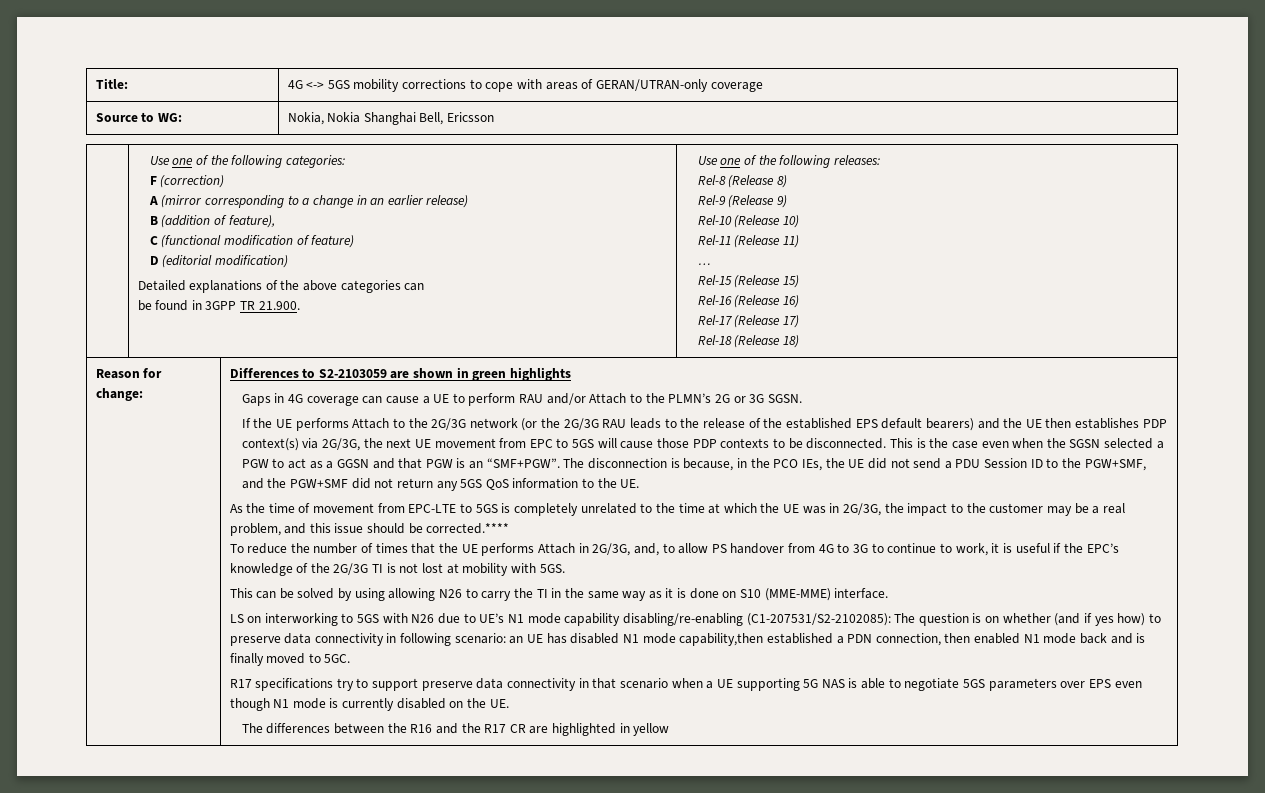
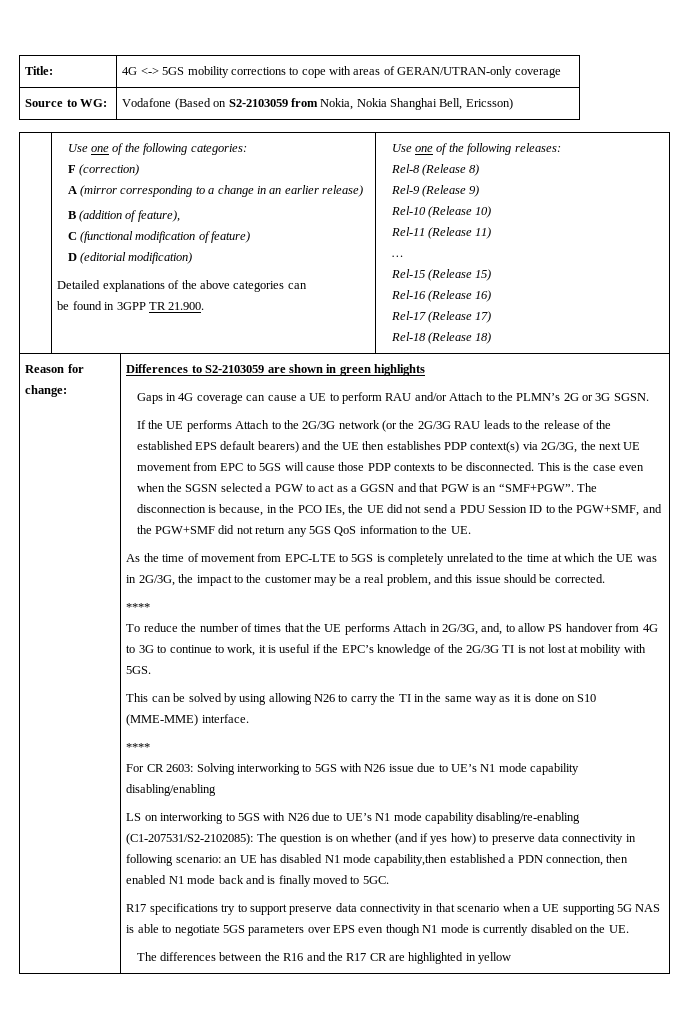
- Source to WG: | Nokia, Nokia Shanghai Bell, Ericsson
+ Source to WG: | Vodafone (Based on S2-2103059 from Nokia, Nokia Shanghai Bell, Ericsson)
- As the time of movement from EPC-LTE to 5GS is completely unrelated to the time at which the UE was in 2G/3G, the impact to the customer may be a real problem, and this issue should be corrected.****
+ As the time of movement from EPC-LTE to 5GS is completely unrelated to the time at which the UE was in 2G/3G, the impact to the customer may be a real problem, and this issue should be corrected.
+ ****
  This can be solved by using allowing N26 to carry the TI in the same way as it is done on S10 (MME-MME) interface.
+ ****
+ For CR 2603: Solving interworking to 5GS with N26 issue due to UE’s N1 mode capability disabling/enabling

